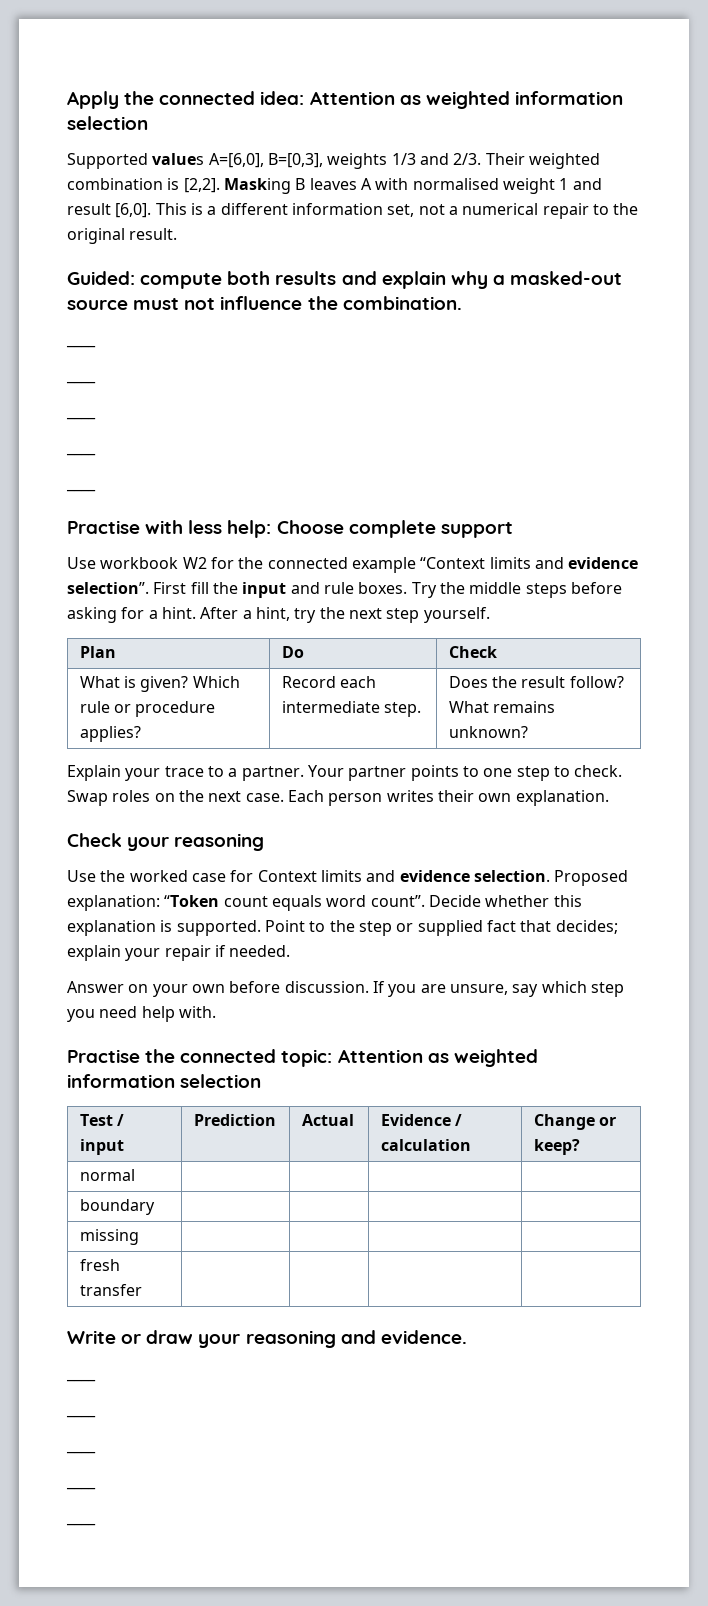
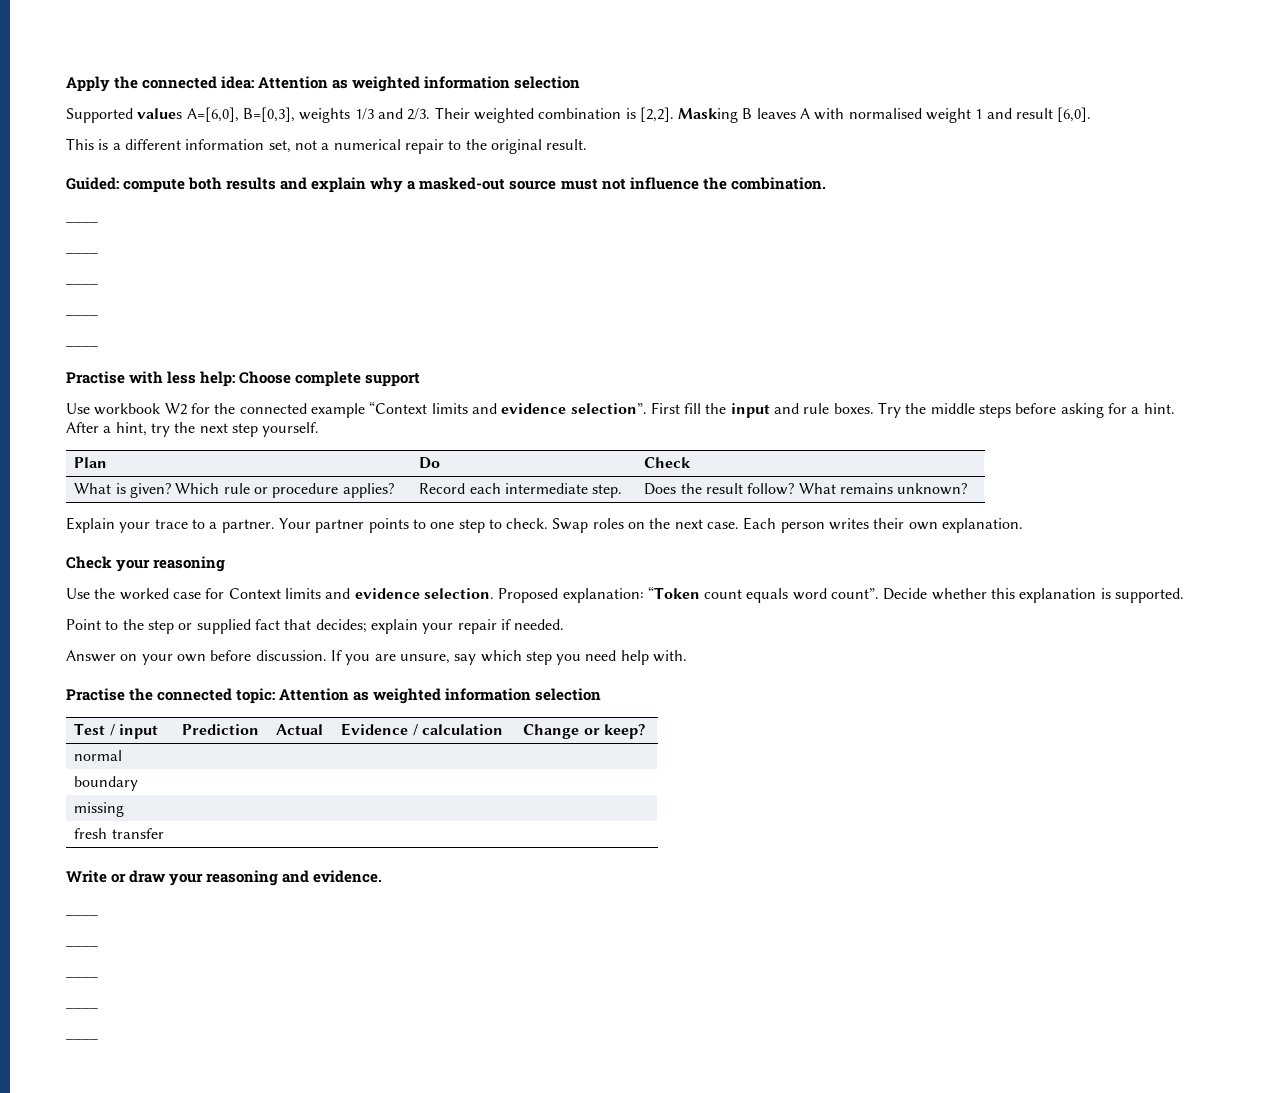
- Masking B leaves A with normalised weight 1 and result [6,0]. This is a different information set, not a numerical repair to the original result.
+ Masking B leaves A with normalised weight 1 and result [6,0].
+ This is a different information set, not a numerical repair to the original result.
- Decide whether this explanation is supported. Point to the step or supplied fact that decides; explain your repair if needed.
+ Decide whether this explanation is supported.
+ Point to the step or supplied fact that decides; explain your repair if needed.

